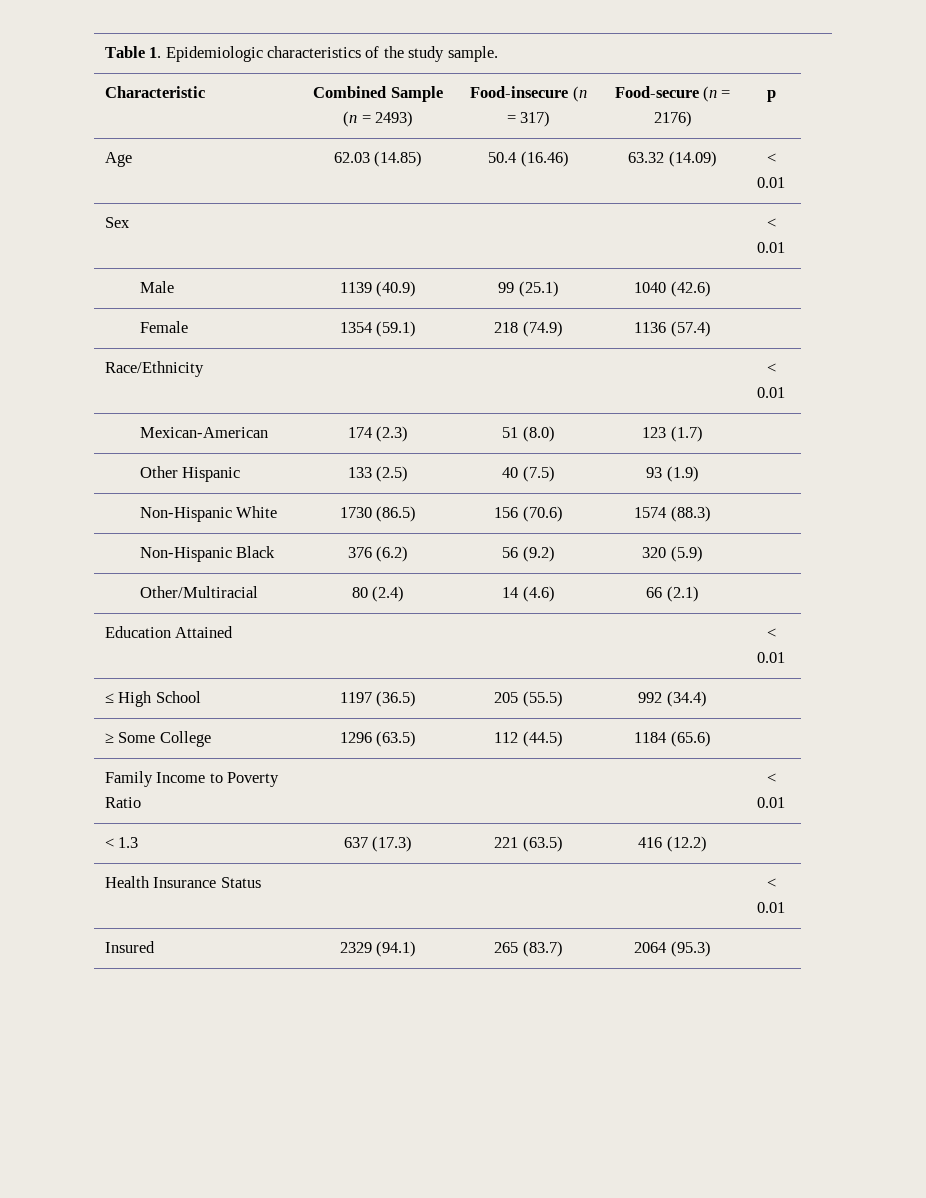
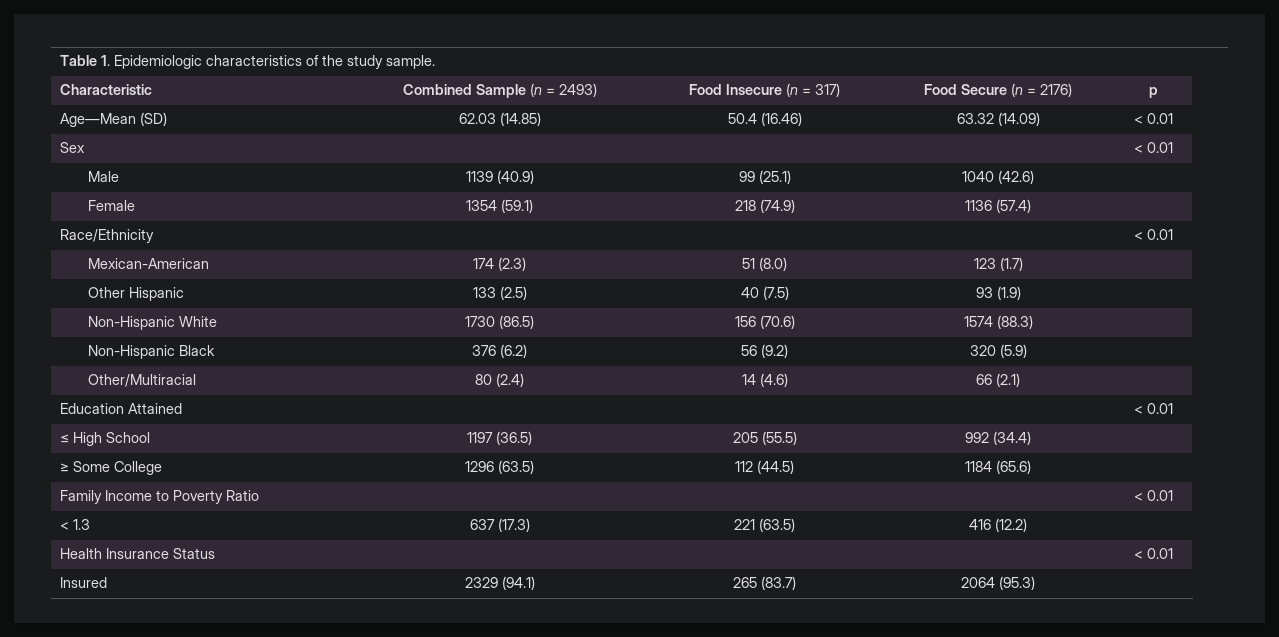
- Characteristic | Combined Sample (n = 2493) | Food-insecure (n = 317) | Food-secure (n = 2176) | p
+ Characteristic | Combined Sample (n = 2493) | Food Insecure (n = 317) | Food Secure (n = 2176) | p
- Age | 62.03 (14.85) | 50.4 (16.46) | 63.32 (14.09) | < 0.01
+ Age—Mean (SD) | 62.03 (14.85) | 50.4 (16.46) | 63.32 (14.09) | < 0.01

